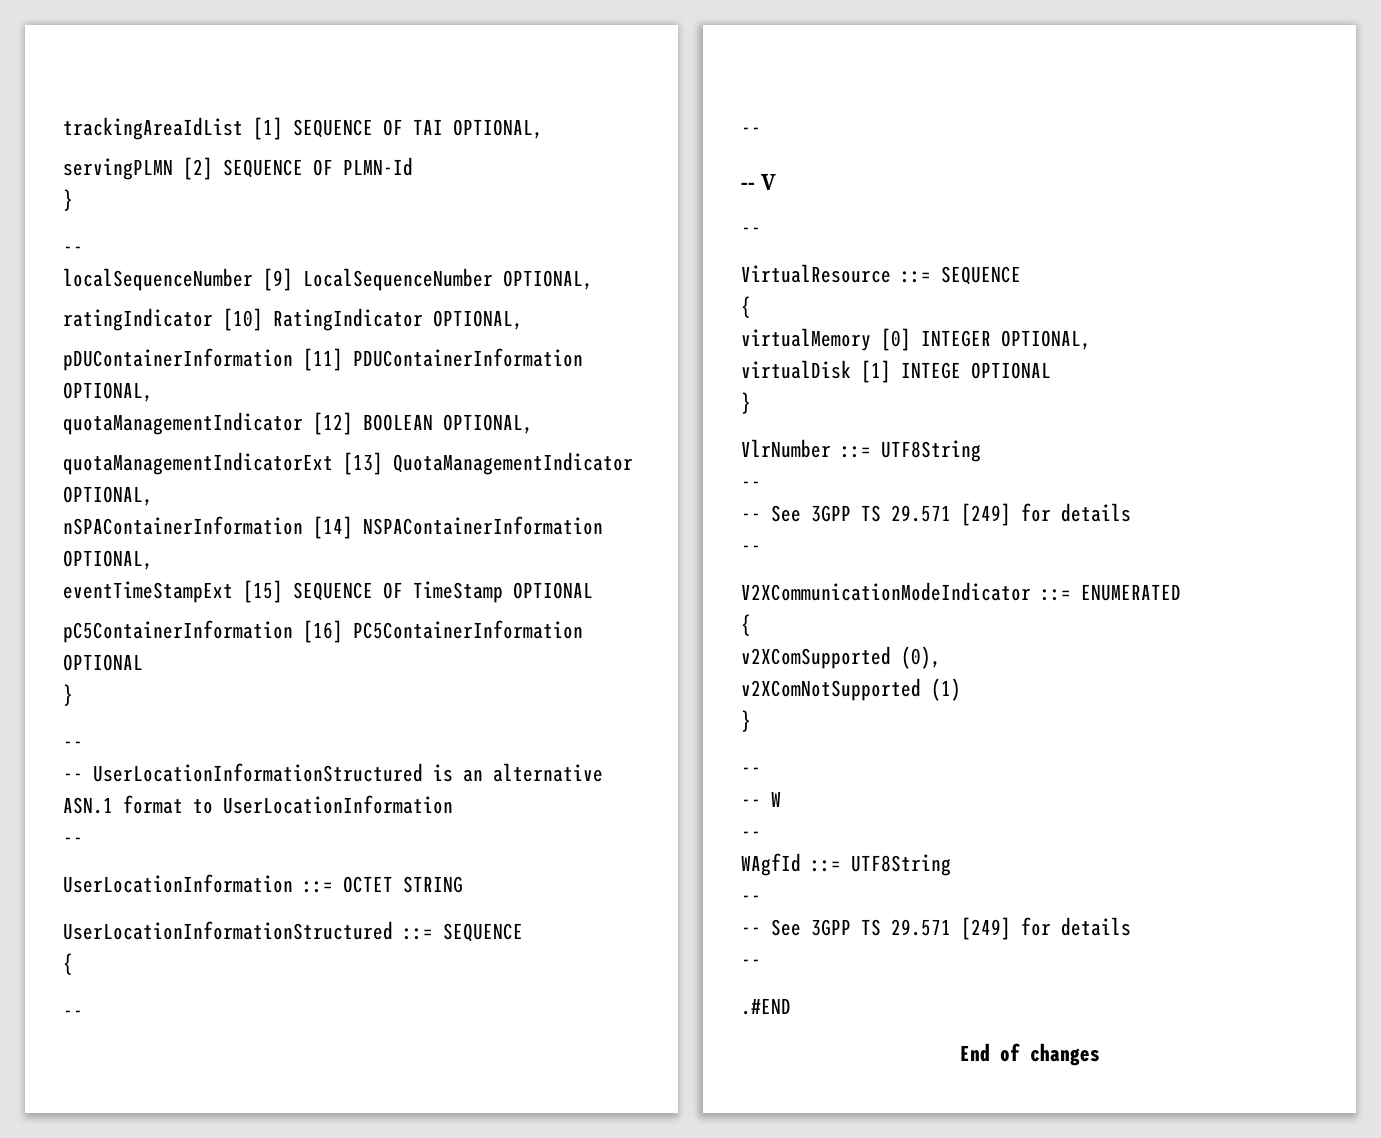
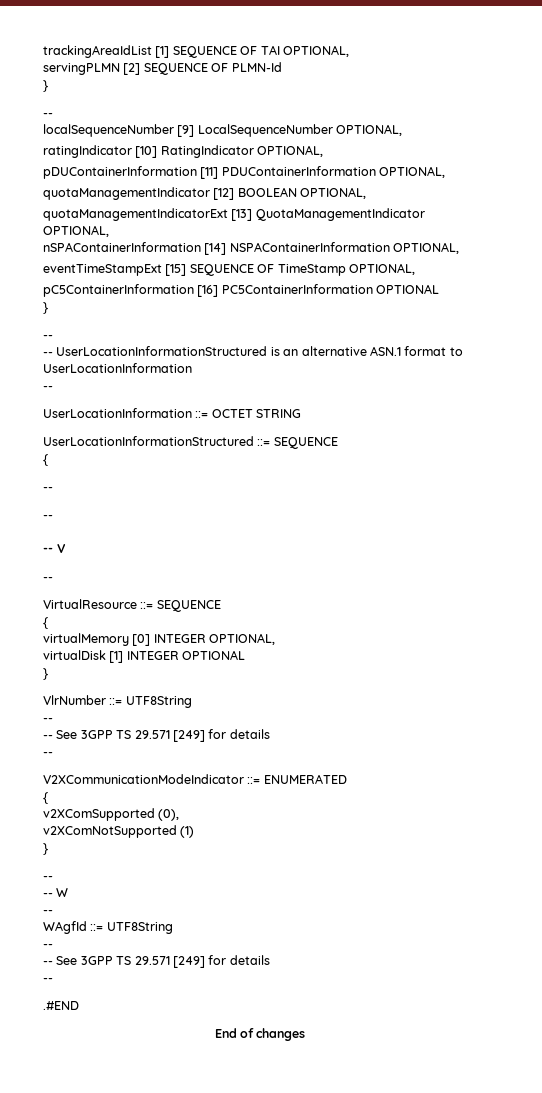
- eventTimeStampExt [15] SEQUENCE OF TimeStamp OPTIONAL
+ eventTimeStampExt [15] SEQUENCE OF TimeStamp OPTIONAL,
- virtualDisk [1] INTEGE OPTIONAL
+ virtualDisk [1] INTEGER OPTIONAL

